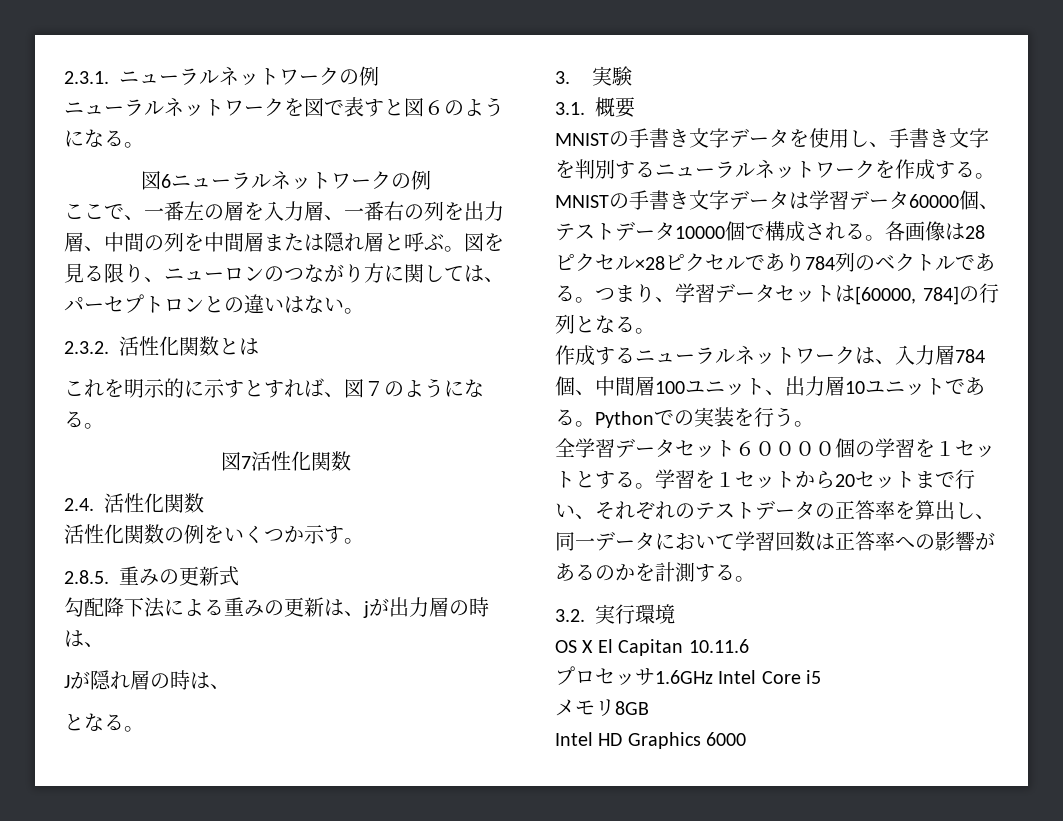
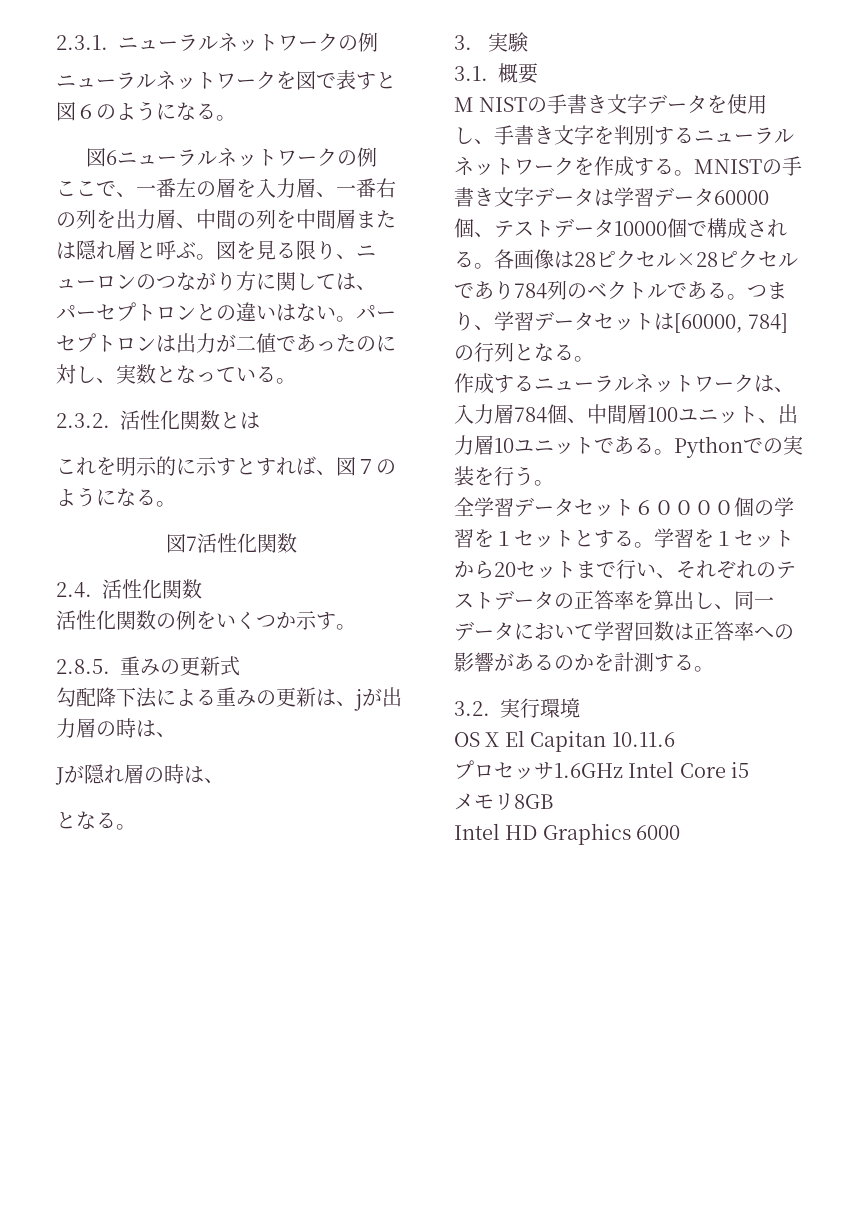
+ パーセプトロンは出力が二値であったのに対し、実数となっている。
- MNISTの手書き文字データを使用し、手書き文字を判別するニューラルネットワークを作成する。
+ M NISTの手書き文字データを使用し、手書き文字を判別するニューラルネットワークを作成する。

